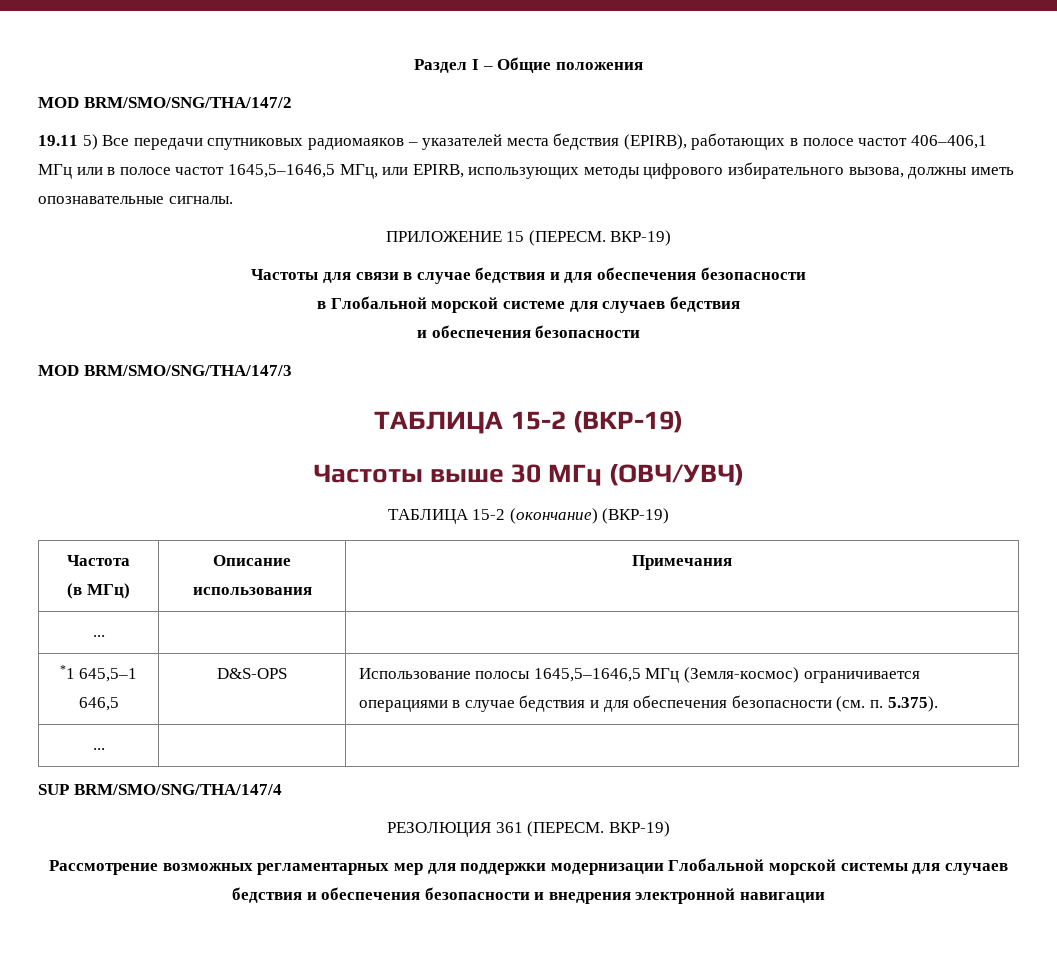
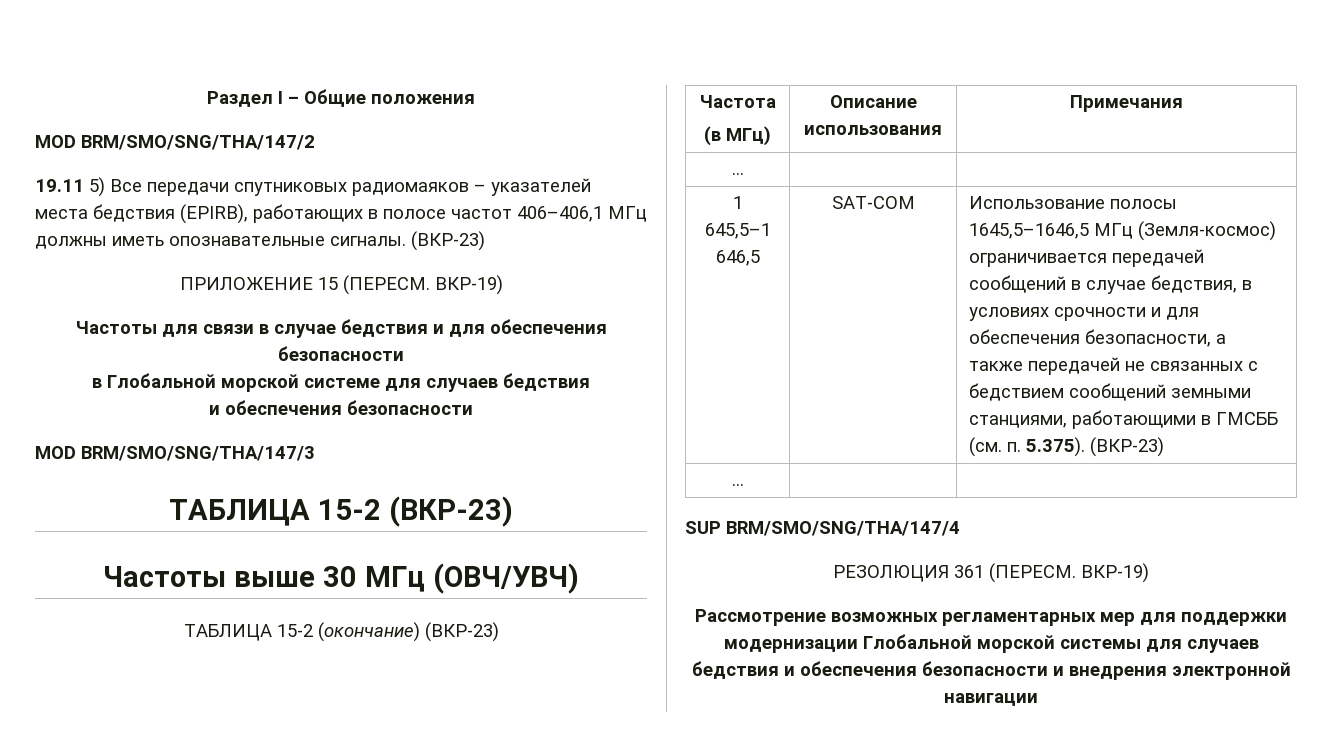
- 19.11 5) Все передачи спутниковых радиомаяков – указателей места бедствия (EPIRB), работающих в полосе частот 406–406,1 МГц или в полосе частот 1645,5–1646,5 МГц, или EPIRB, использующих методы цифрового избирательного вызова, должны иметь опознавательные сигналы.
+ 19.11 5) Все передачи спутниковых радиомаяков – указателей места бедствия (EPIRB), работающих в полосе частот 406–406,1 МГц должны иметь опознавательные сигналы. (ВКР-23)
- ТАБЛИЦА 15-2 (ВКР-19)
+ ТАБЛИЦА 15-2 (ВКР-23)
- ТАБЛИЦА 15-2 (окончание) (ВКР-19)
+ ТАБЛИЦА 15-2 (окончание) (ВКР-23)
- *1 645,5–1 646,5 | D&S-OPS | Использование полосы 1645,5–1646,5 МГц (Земля-космос) ограничивается операциями в случае бедствия и для обеспечения безопасности (см. п. 5.375).
+ 1 645,5–1 646,5 | SAT-COM | Использование полосы 1645,5–1646,5 МГц (Земля-космос) ограничивается передачей сообщений в случае бедствия, в условиях срочности и для обеспечения безопасности, а также передачей не связанных с бедствием сообщений земными станциями, работающими в ГМСББ (см. п. 5.375). (ВКР-23)

